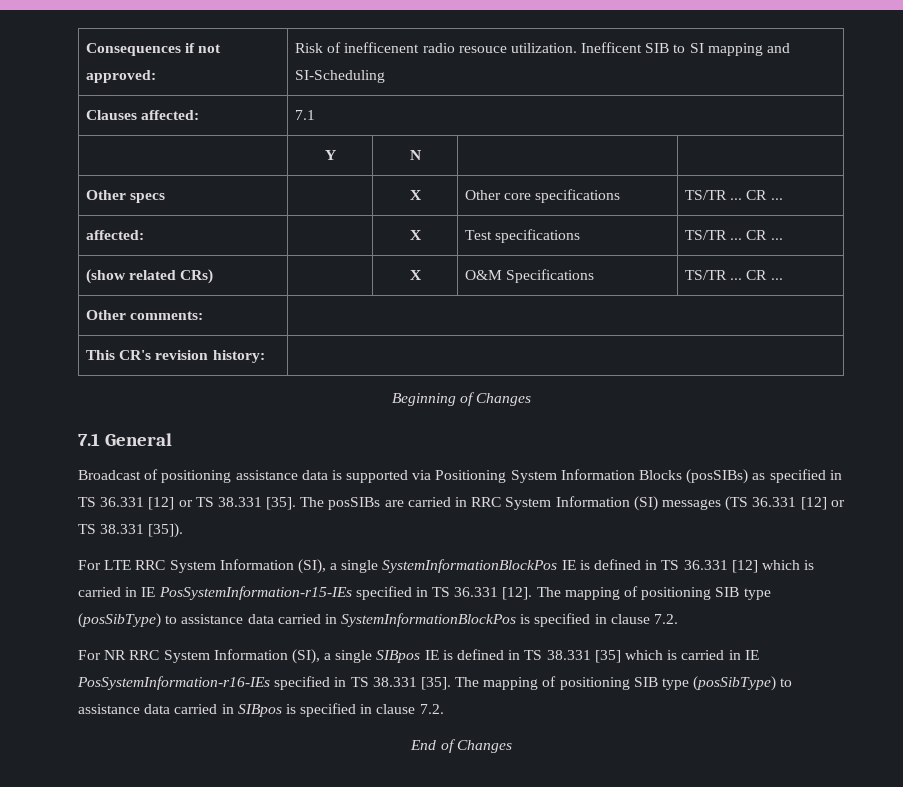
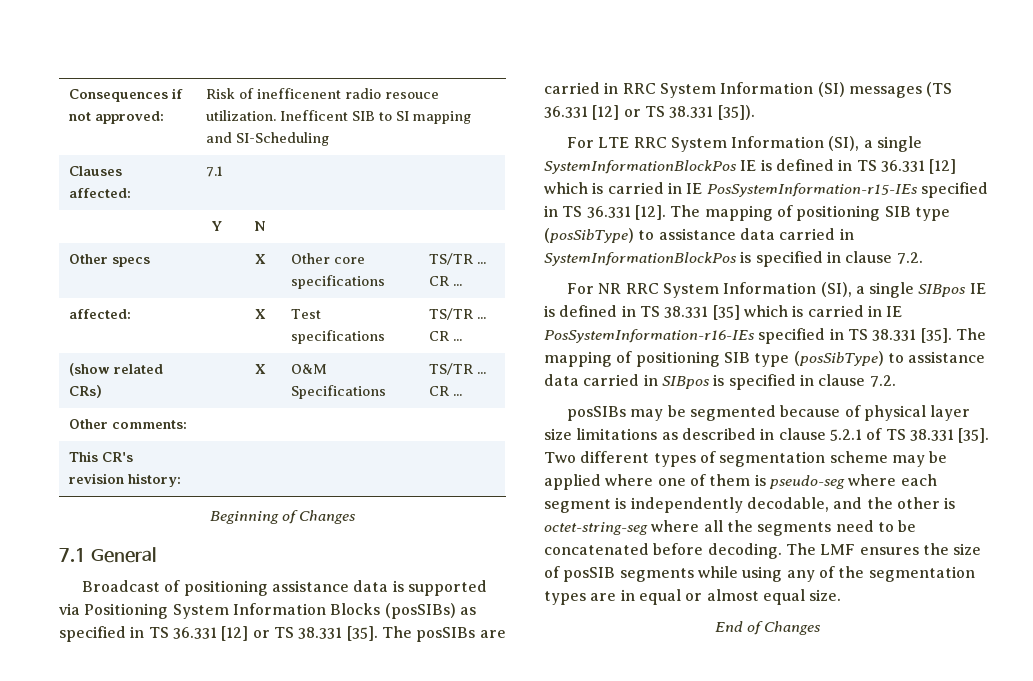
+ posSIBs may be segmented because of physical layer size limitations as described in clause 5.2.1 of TS 38.331 [35]. Two different types of segmentation scheme may be applied where one of them is pseudo-seg where each segment is independently decodable, and the other is octet-string-seg where all the segments need to be concatenated before decoding. The LMF ensures the size of posSIB segments while using any of the segmentation types are in equal or almost equal size.

